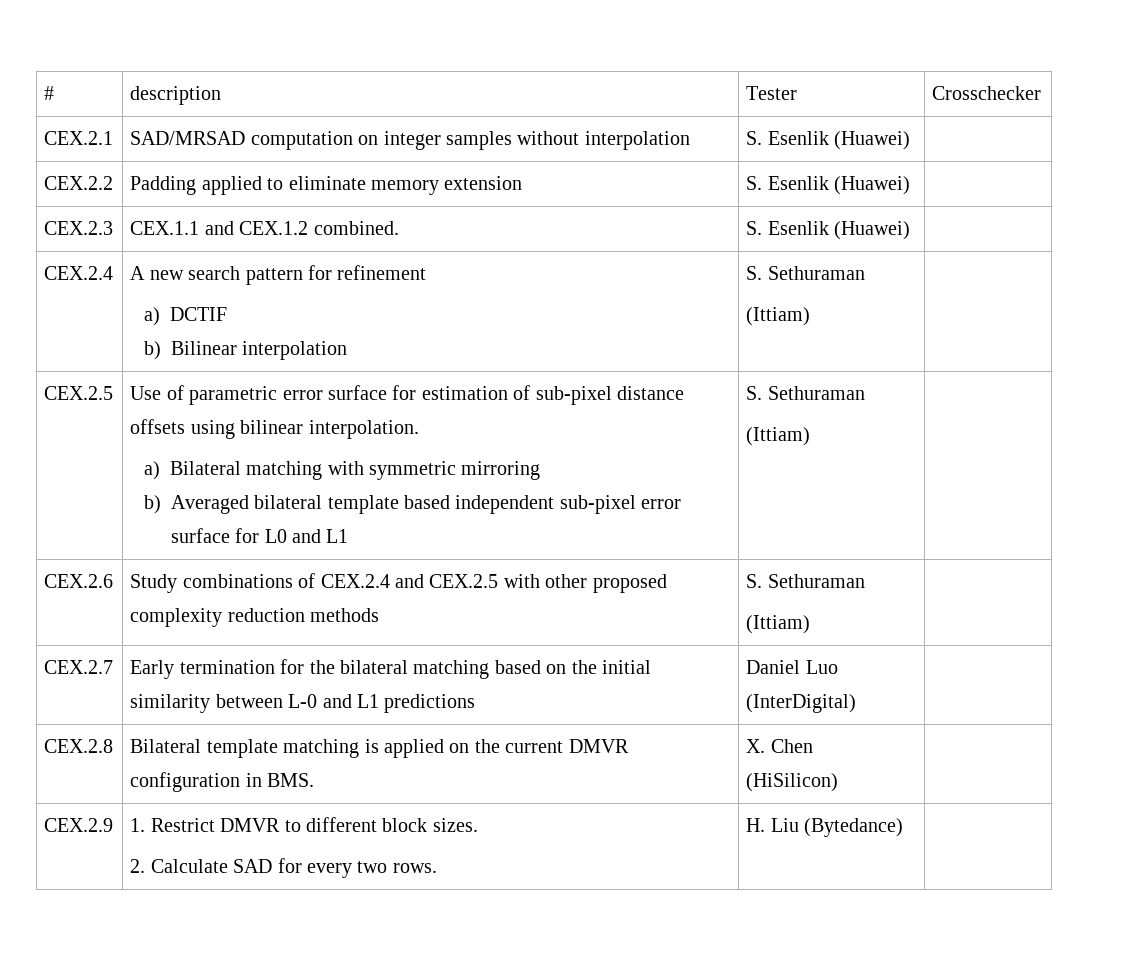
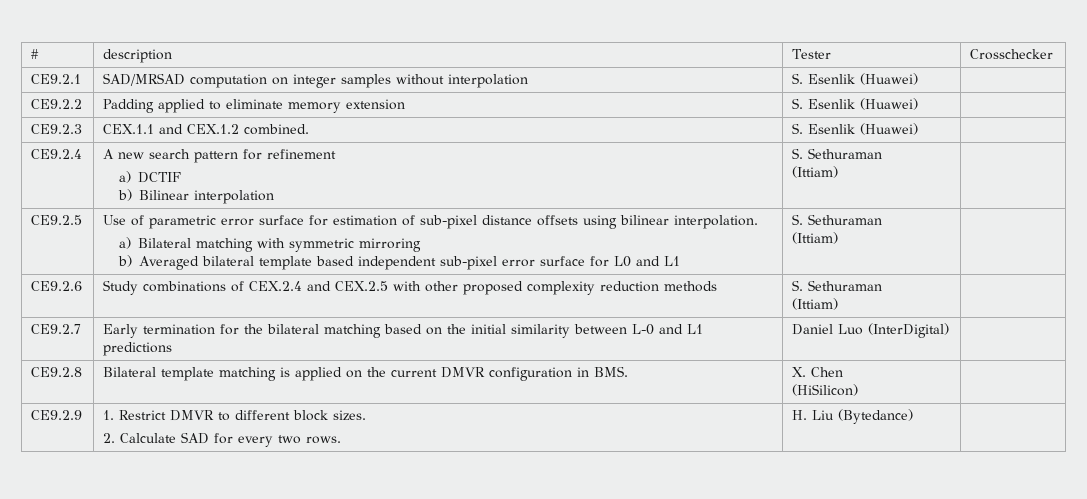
- CEX.2.1 | SAD/MRSAD computation on integer samples without interpolation | S. Esenlik (Huawei) |
+ CE9.2.1 | SAD/MRSAD computation on integer samples without interpolation | S. Esenlik (Huawei) |
- CEX.2.2 | Padding applied to eliminate memory extension | S. Esenlik (Huawei) |
+ CE9.2.2 | Padding applied to eliminate memory extension | S. Esenlik (Huawei) |
- CEX.2.3 | CEX.1.1 and CEX.1.2 combined. | S. Esenlik (Huawei) |
+ CE9.2.3 | CEX.1.1 and CEX.1.2 combined. | S. Esenlik (Huawei) |
- CEX.2.4 | A new search pattern for refinement
+ CE9.2.4 | A new search pattern for refinement
- CEX.2.5 | Use of parametric error surface for estimation of sub-pixel distance offsets using bilinear interpolation.
+ CE9.2.5 | Use of parametric error surface for estimation of sub-pixel distance offsets using bilinear interpolation.
- CEX.2.6 | Study combinations of CEX.2.4 and CEX.2.5 with other proposed complexity reduction methods | S. Sethuraman
+ CE9.2.6 | Study combinations of CEX.2.4 and CEX.2.5 with other proposed complexity reduction methods | S. Sethuraman
- CEX.2.7 | Early termination for the bilateral matching based on the initial similarity between L-0 and L1 predictions | Daniel Luo (InterDigital) |
+ CE9.2.7 | Early termination for the bilateral matching based on the initial similarity between L-0 and L1 predictions | Daniel Luo (InterDigital) |
- CEX.2.8 | Bilateral template matching is applied on the current DMVR configuration in BMS. | X. Chen
+ CE9.2.8 | Bilateral template matching is applied on the current DMVR configuration in BMS. | X. Chen
- CEX.2.9 | 1. Restrict DMVR to different block sizes.
+ CE9.2.9 | 1. Restrict DMVR to different block sizes.

